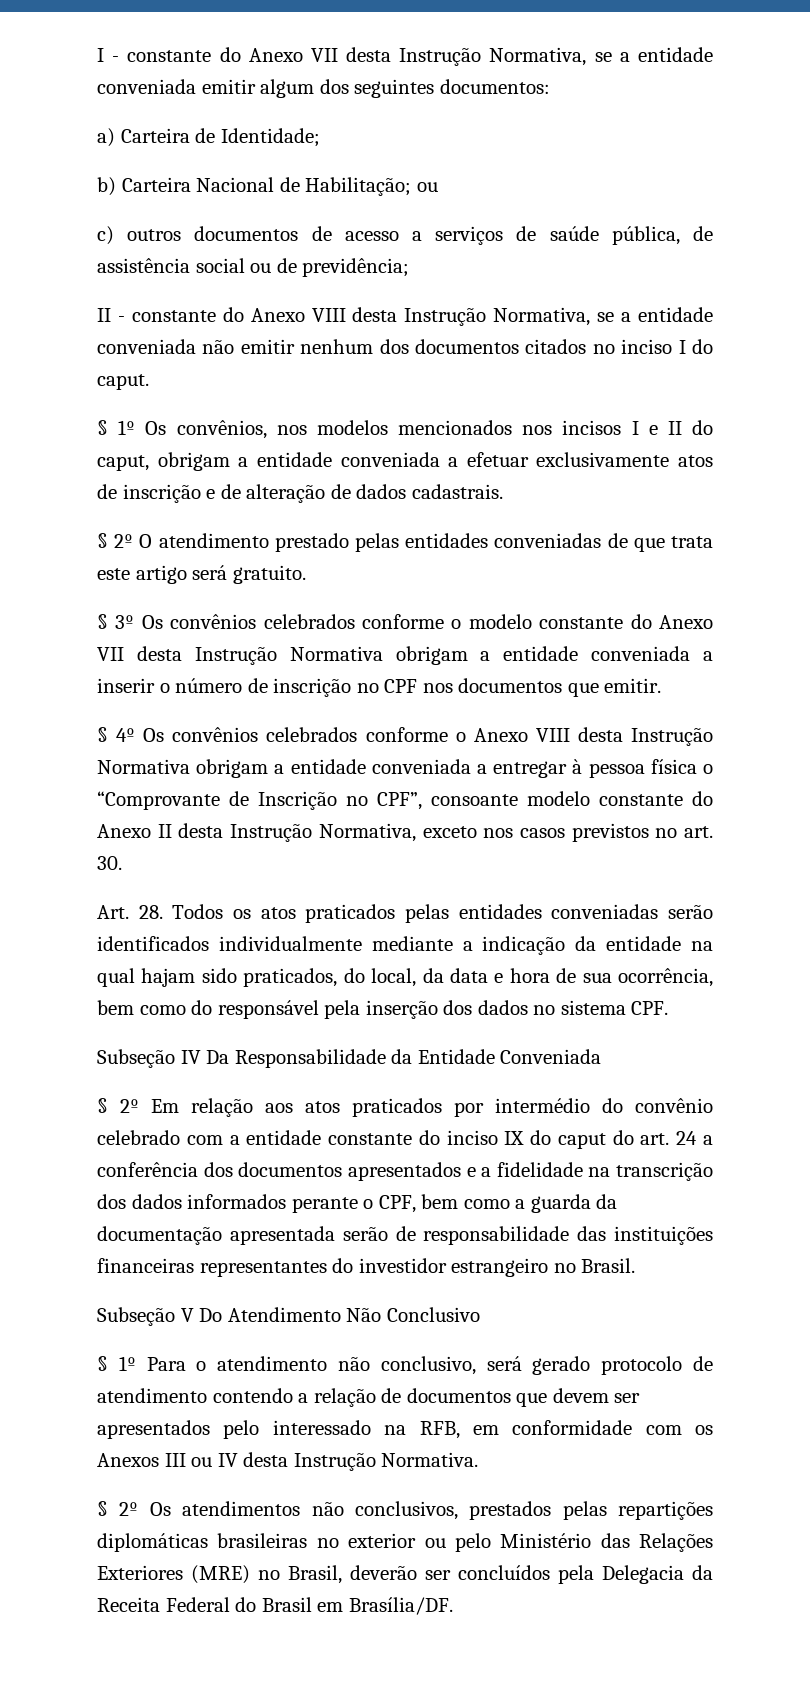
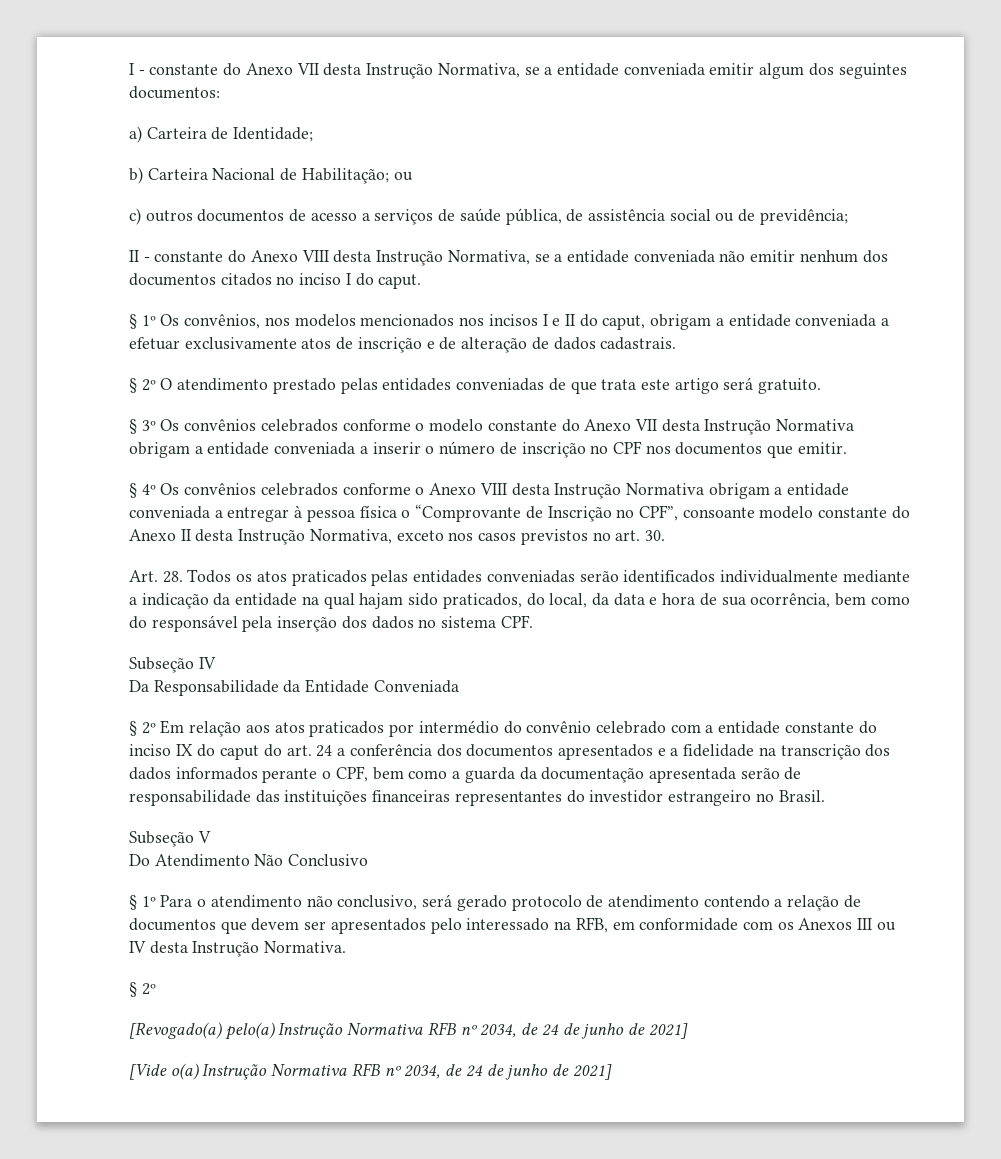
- Subseção IV Da Responsabilidade da Entidade Conveniada
+ Subseção IV
+ Da Responsabilidade da Entidade Conveniada
- Subseção V Do Atendimento Não Conclusivo
+ Subseção V
+ Do Atendimento Não Conclusivo
  § 1º Para o atendimento não conclusivo, será gerado protocolo de atendimento contendo a relação de documentos que devem ser apresentados pelo interessado na RFB, em conformidade com os Anexos III ou IV desta Instrução Normativa.
- § 2º Os atendimentos não conclusivos, prestados pelas repartições diplomáticas brasileiras no exterior ou pelo Ministério das Relações Exteriores (MRE) no Brasil, deverão ser concluídos pela Delegacia da Receita Federal do Brasil em Brasília/DF.
+ § 2º
+ [Revogado(a) pelo(a) Instrução Normativa RFB nº 2034, de 24 de junho de 2021]
+ [Vide o(a) Instrução Normativa RFB nº 2034, de 24 de junho de 2021]

